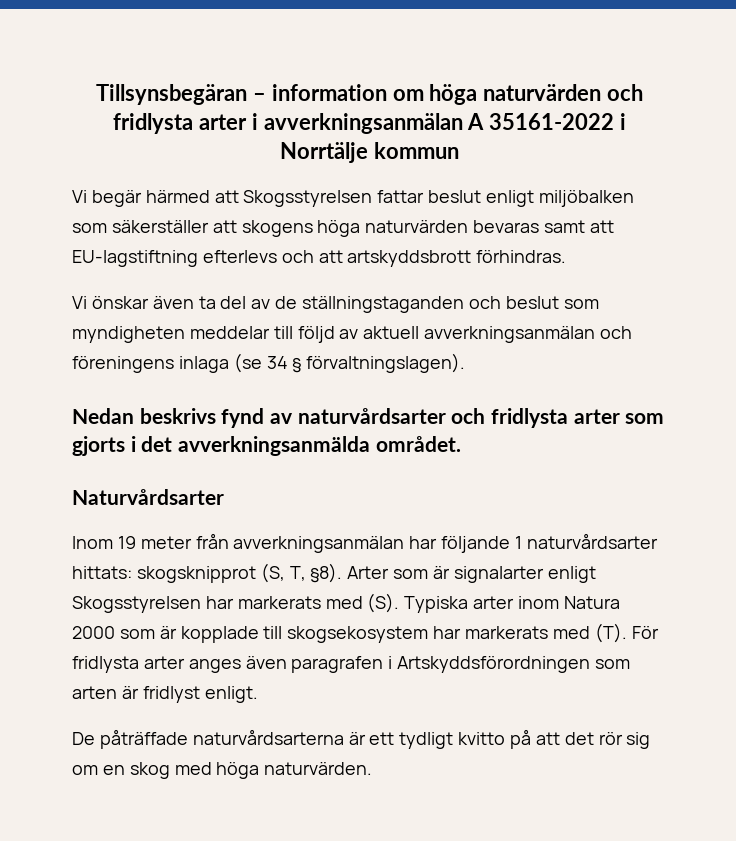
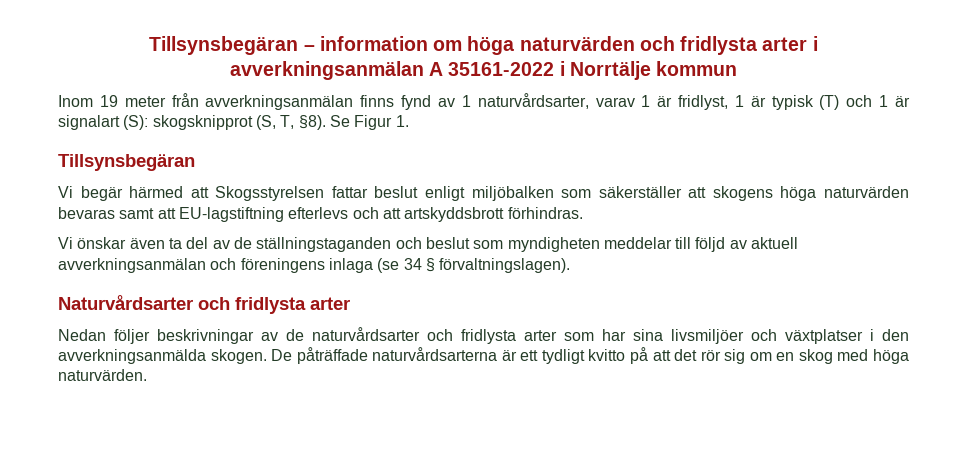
+ Inom 19 meter från avverkningsanmälan finns fynd av 1 naturvårdsarter, varav 1 är fridlyst, 1 är typisk (T) och 1 är signalart (S): skogsknipprot (S, T, §8). Se Figur 1.
+ Tillsynsbegäran
- Nedan beskrivs fynd av naturvårdsarter och fridlysta arter som gjorts i det avverkningsanmälda området.
- Naturvårdsarter
- Inom 19 meter från avverkningsanmälan har följande 1 naturvårdsarter hittats: skogsknipprot (S, T, §8). Arter som är signalarter enligt Skogsstyrelsen har markerats med (S). Typiska arter inom Natura 2000 som är kopplade till skogsekosystem har markerats med (T). För fridlysta arter anges även paragrafen i Artskyddsförordningen som arten är fridlyst enligt.
- De påträffade naturvårdsarterna är ett tydligt kvitto på att det rör sig om en skog med höga naturvärden.
+ Naturvårdsarter och fridlysta arter
+ Nedan följer beskrivningar av de naturvårdsarter och fridlysta arter som har sina livsmiljöer och växtplatser i den avverkningsanmälda skogen. De påträffade naturvårdsarterna är ett tydligt kvitto på att det rör sig om en skog med höga naturvärden.

